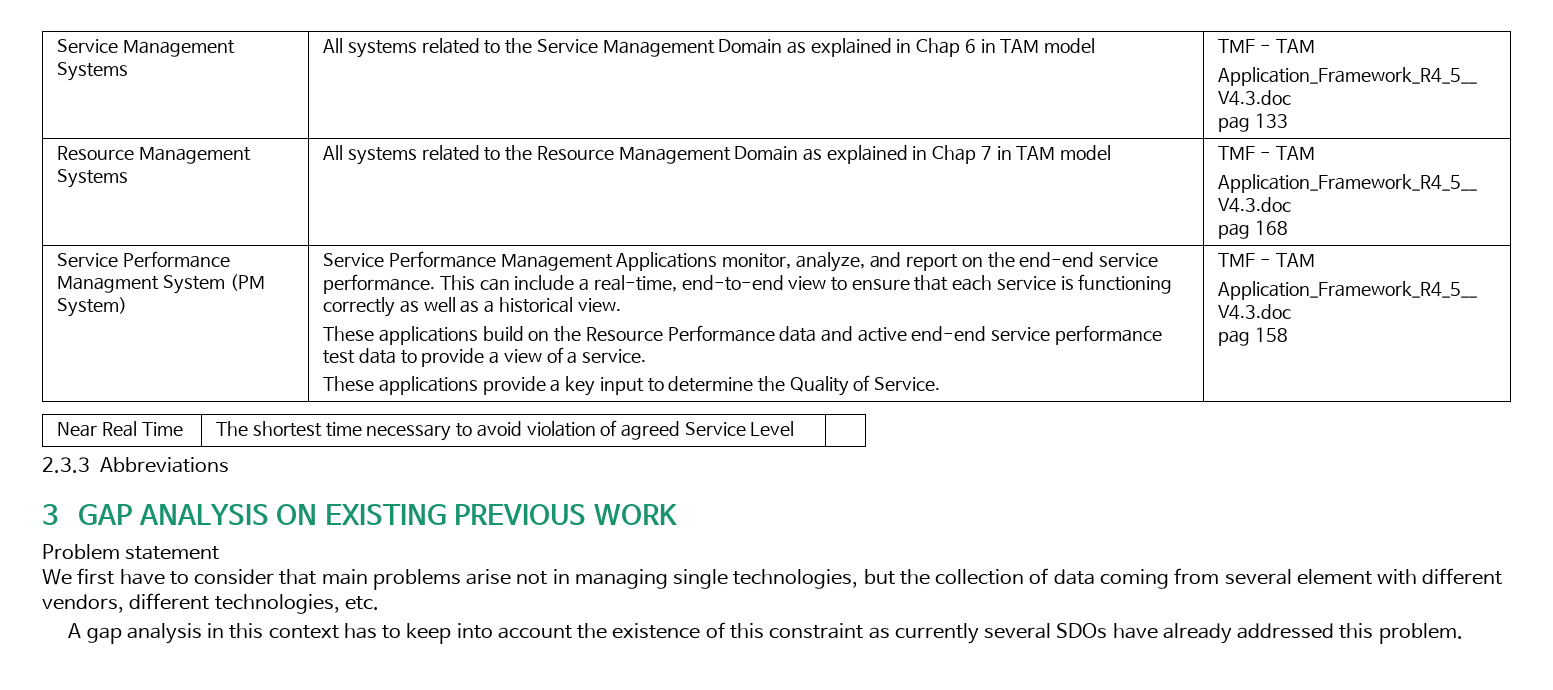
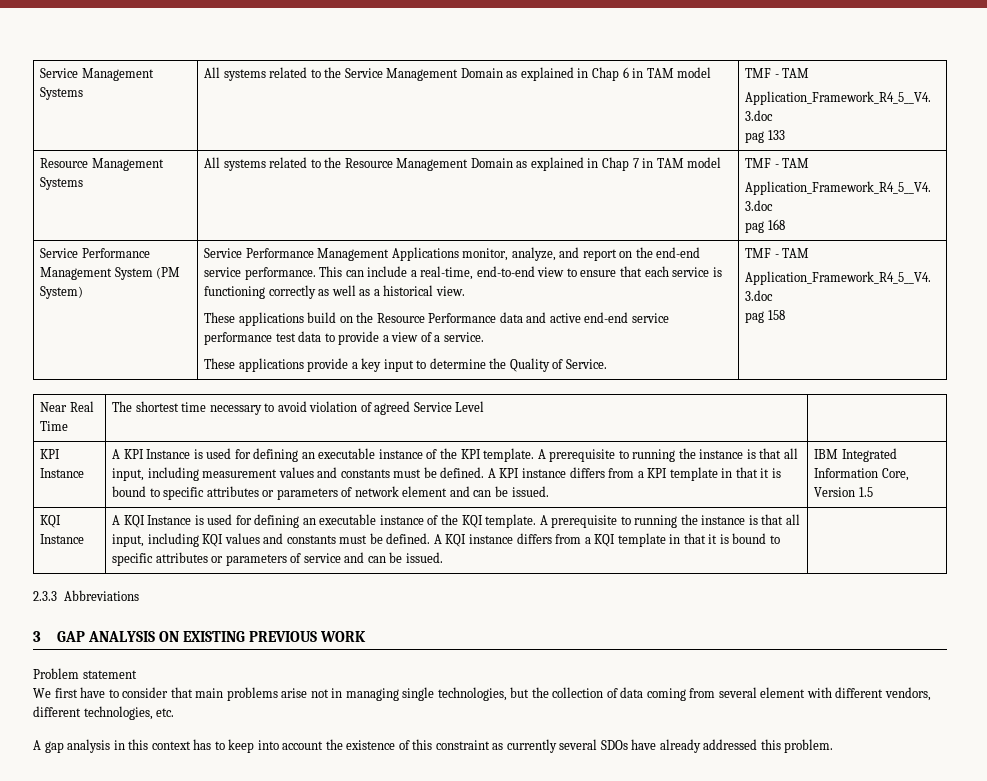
- Service Performance Managment System (PM System)
+ Service Performance Management System (PM System)
+ KPI Instance | A KPI Instance is used for defining an executable instance of the KPI template. A prerequisite to running the instance is that all input, including measurement values and constants must be defined. A KPI instance differs from a KPI template in that it is bound to specific attributes or parameters of network element and can be issued. | IBM Integrated Information Core, Version 1.5
+ KQI Instance | A KQI Instance is used for defining an executable instance of the KQI template. A prerequisite to running the instance is that all input, including KQI values and constants must be defined. A KQI instance differs from a KQI template in that it is bound to specific attributes or parameters of service and can be issued.

